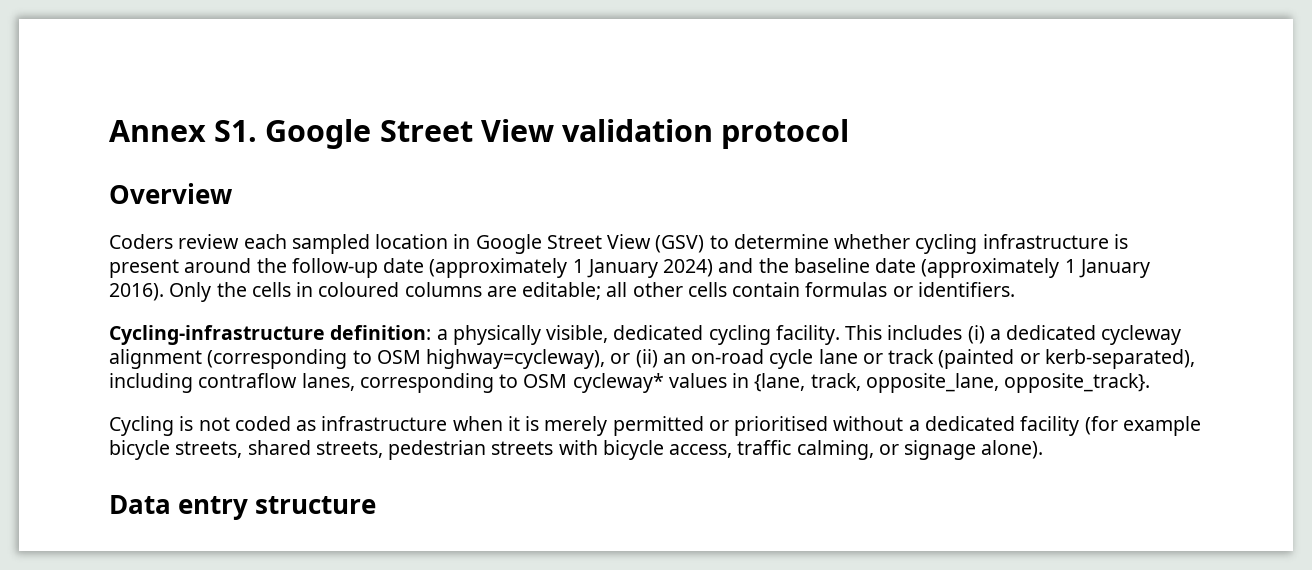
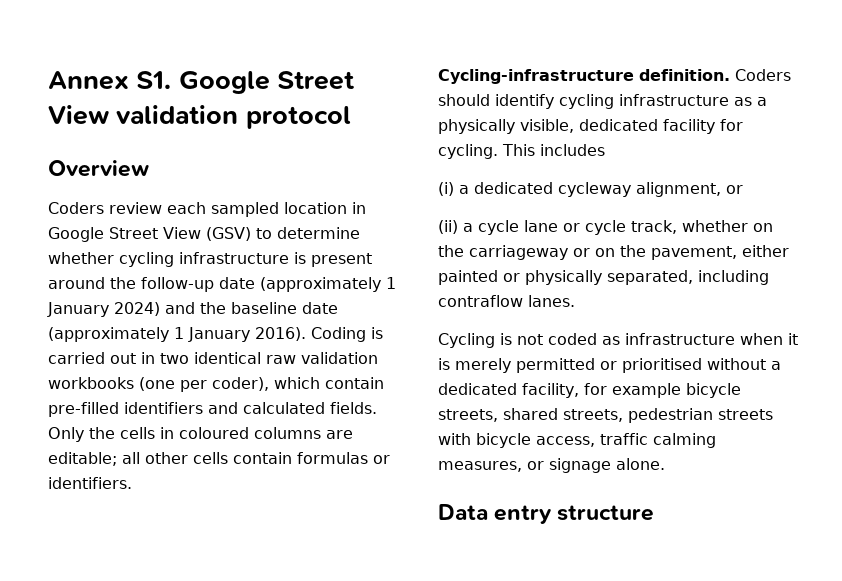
+ Coding is carried out in two identical raw validation workbooks (one per coder), which contain pre-filled identifiers and calculated fields.
- Cycling-infrastructure definition: a physically visible, dedicated cycling facility.
+ Cycling-infrastructure definition. Coders should identify cycling infrastructure as a physically visible, dedicated facility for cycling.
- This includes (i) a dedicated cycleway alignment (corresponding to OSM highway=cycleway), or (ii) an on-road cycle lane or track (painted or kerb-separated), including contraflow lanes, corresponding to OSM cycleway* values in {lane, track, opposite_lane, opposite_track}.
+ This includes
+ (i) a dedicated cycleway alignment, or
+ (ii) a cycle lane or cycle track, whether on the carriageway or on the pavement, either painted or physically separated, including contraflow lanes.
- Cycling is not coded as infrastructure when it is merely permitted or prioritised without a dedicated facility (for example bicycle streets, shared streets, pedestrian streets with bicycle access, traffic calming, or signage alone).
+ Cycling is not coded as infrastructure when it is merely permitted or prioritised without a dedicated facility, for example bicycle streets, shared streets, pedestrian streets with bicycle access, traffic calming measures, or signage alone.

